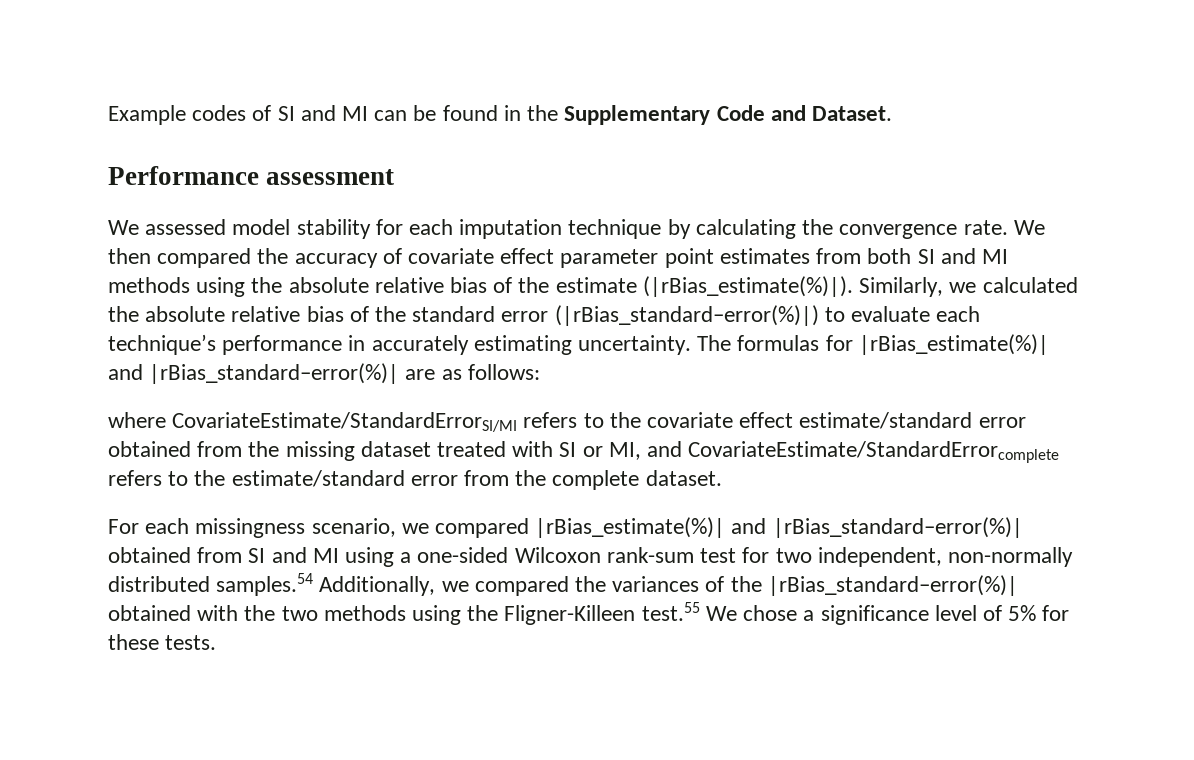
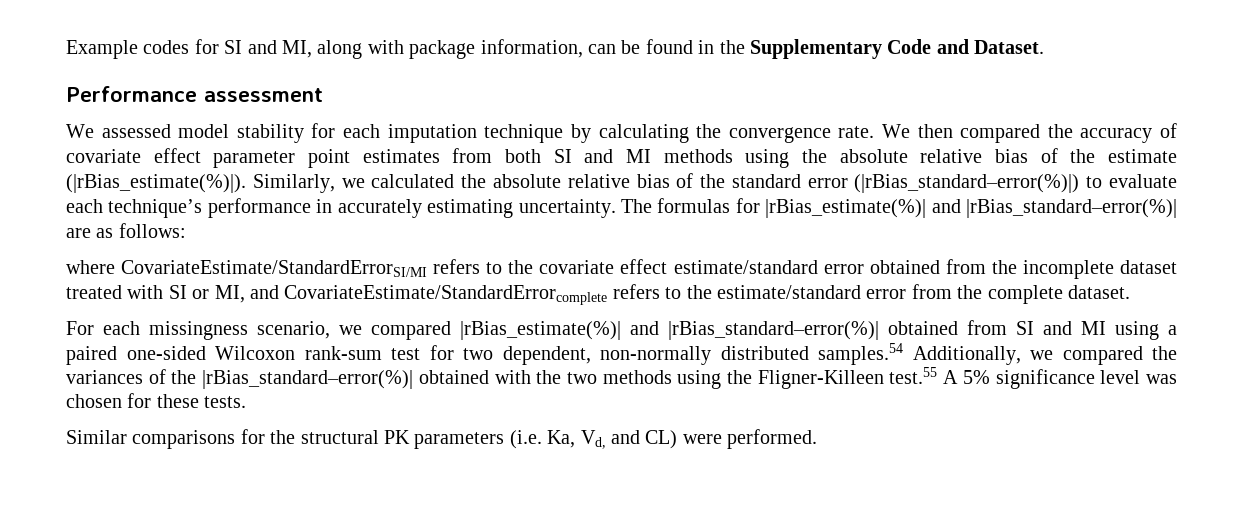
- Example codes of SI and MI can be found in the Supplementary Code and Dataset.
+ Example codes for SI and MI, along with package information, can be found in the Supplementary Code and Dataset.
- where CovariateEstimate/StandardErrorSI/MI refers to the covariate effect estimate/standard error obtained from the missing dataset treated with SI or MI, and CovariateEstimate/StandardErrorcomplete refers to the estimate/standard error from the complete dataset.
+ where CovariateEstimate/StandardErrorSI/MI refers to the covariate effect estimate/standard error obtained from the incomplete dataset treated with SI or MI, and CovariateEstimate/StandardErrorcomplete refers to the estimate/standard error from the complete dataset.
- For each missingness scenario, we compared |rBias_estimate(%)| and |rBias_standard–error(%)| obtained from SI and MI using a one-sided Wilcoxon rank-sum test for two independent, non-normally distributed samples.54 Additionally, we compared the variances of the |rBias_standard–error(%)| obtained with the two methods using the Fligner-Killeen test.55 We chose a significance level of 5% for these tests.
+ For each missingness scenario, we compared |rBias_estimate(%)| and |rBias_standard–error(%)| obtained from SI and MI using a paired one-sided Wilcoxon rank-sum test for two dependent, non-normally distributed samples.54 Additionally, we compared the variances of the |rBias_standard–error(%)| obtained with the two methods using the Fligner-Killeen test.55 A 5% significance level was chosen for these tests.
+ Similar comparisons for the structural PK parameters (i.e. Ka, Vd, and CL) were performed.

